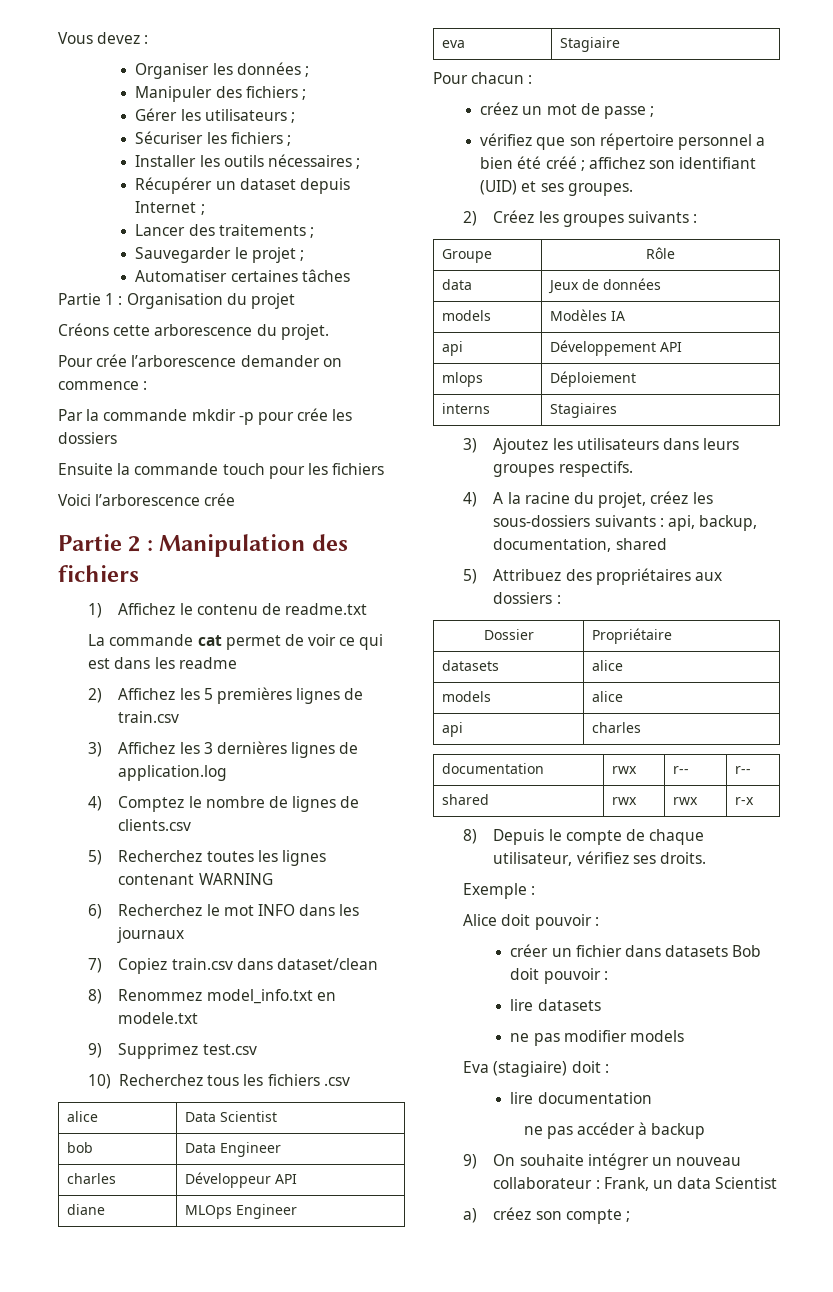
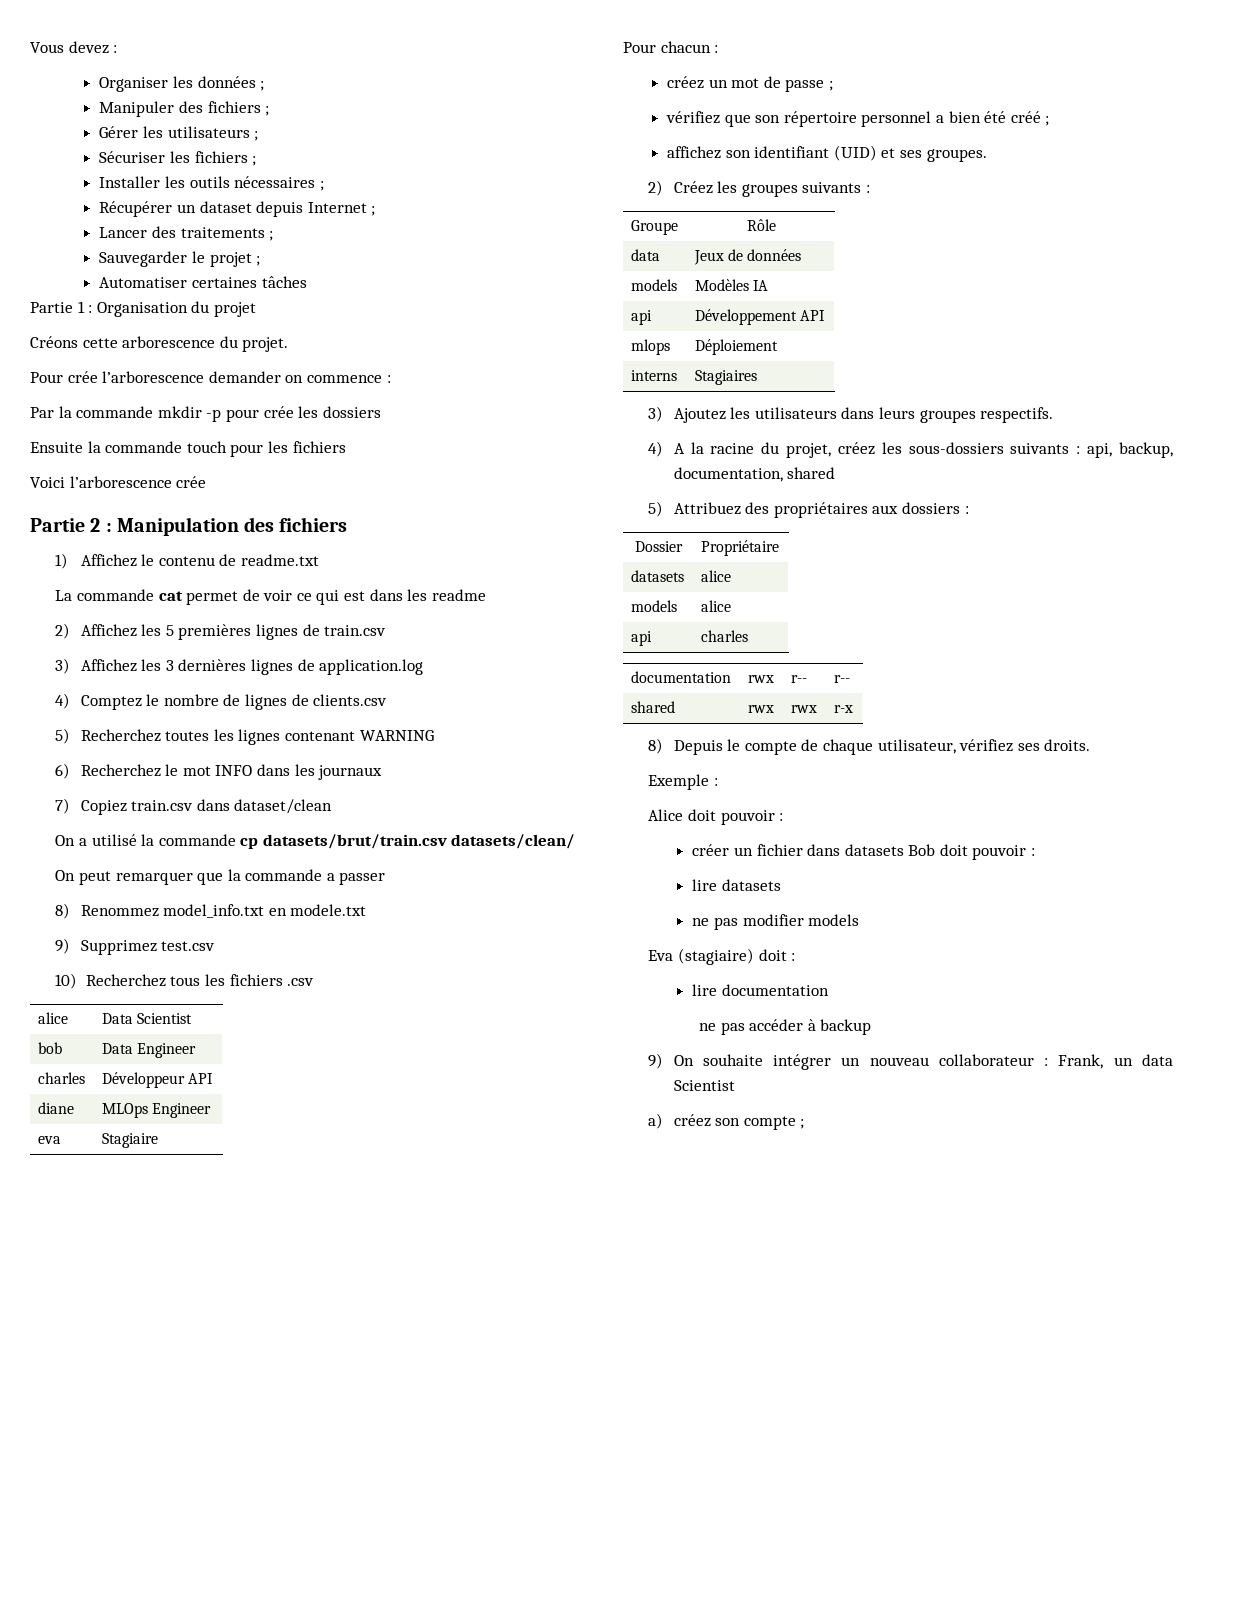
+ On a utilisé la commande cp datasets/brut/train.csv datasets/clean/
+ On peut remarquer que la commande a passer
- vérifiez que son répertoire personnel a bien été créé ; affichez son identifiant (UID) et ses groupes.
+ vérifiez que son répertoire personnel a bien été créé ;
+ affichez son identifiant (UID) et ses groupes.

